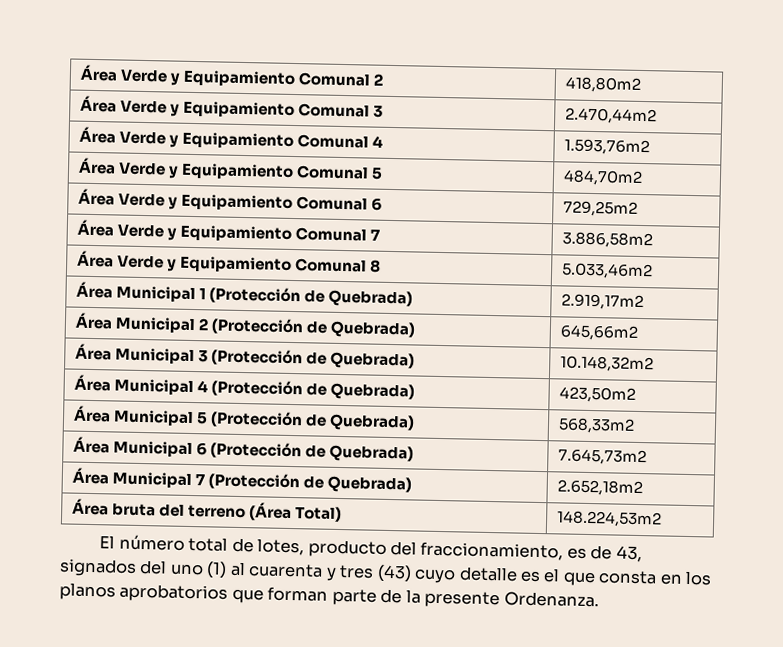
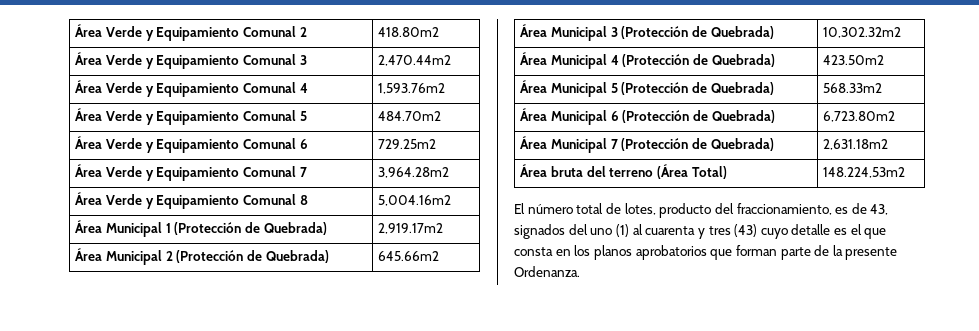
- Área Verde y Equipamiento Comunal 2 | 418,80m2
+ Área Verde y Equipamiento Comunal 2 | 418.80m2
- Área Verde y Equipamiento Comunal 3 | 2.470,44m2
+ Área Verde y Equipamiento Comunal 3 | 2,470.44m2
- Área Verde y Equipamiento Comunal 4 | 1.593,76m2
+ Área Verde y Equipamiento Comunal 4 | 1,593.76m2
- Área Verde y Equipamiento Comunal 5 | 484,70m2
+ Área Verde y Equipamiento Comunal 5 | 484.70m2
- Área Verde y Equipamiento Comunal 6 | 729,25m2
+ Área Verde y Equipamiento Comunal 6 | 729.25m2
- Área Verde y Equipamiento Comunal 7 | 3.886,58m2
+ Área Verde y Equipamiento Comunal 7 | 3,964.28m2
- Área Verde y Equipamiento Comunal 8 | 5.033,46m2
+ Área Verde y Equipamiento Comunal 8 | 5,004.16m2
- Área Municipal 1 (Protección de Quebrada) | 2.919,17m2
+ Área Municipal 1 (Protección de Quebrada) | 2,919.17m2
- Área Municipal 2 (Protección de Quebrada) | 645,66m2
+ Área Municipal 2 (Protección de Quebrada) | 645.66m2
- Área Municipal 3 (Protección de Quebrada) | 10.148,32m2
+ Área Municipal 3 (Protección de Quebrada) | 10,302.32m2
- Área Municipal 4 (Protección de Quebrada) | 423,50m2
+ Área Municipal 4 (Protección de Quebrada) | 423.50m2
- Área Municipal 5 (Protección de Quebrada) | 568,33m2
+ Área Municipal 5 (Protección de Quebrada) | 568.33m2
- Área Municipal 6 (Protección de Quebrada) | 7.645,73m2
+ Área Municipal 6 (Protección de Quebrada) | 6,723.80m2
- Área Municipal 7 (Protección de Quebrada) | 2.652,18m2
+ Área Municipal 7 (Protección de Quebrada) | 2,631.18m2

